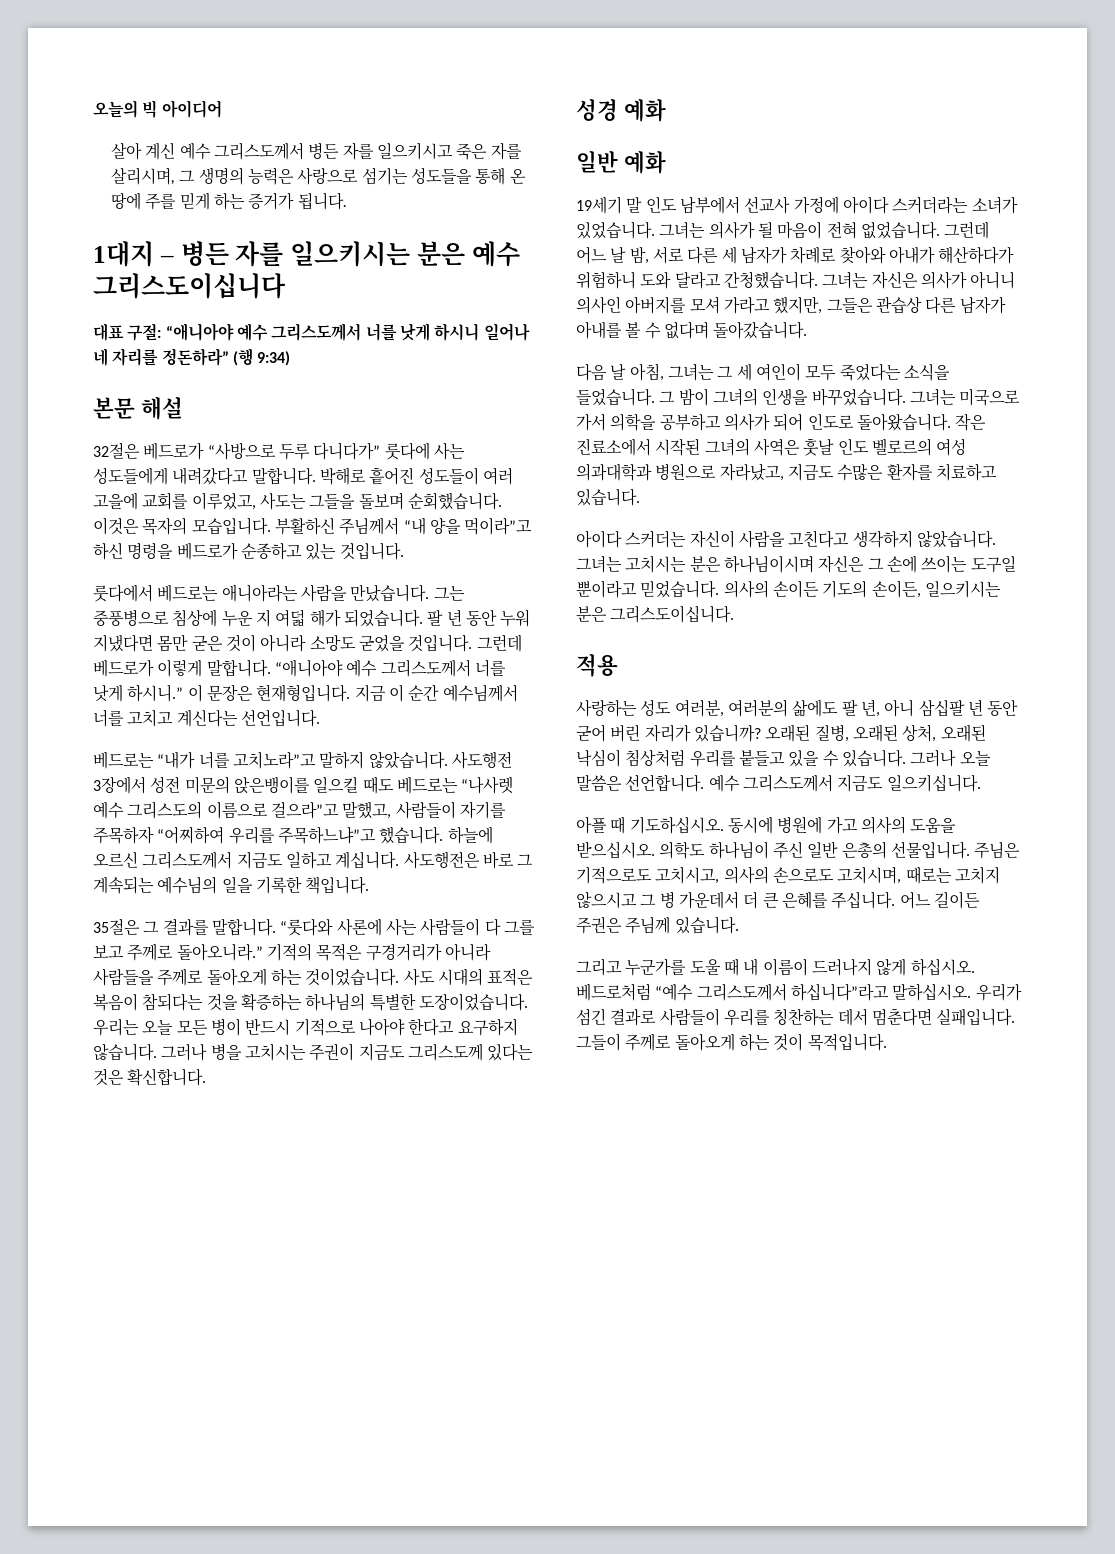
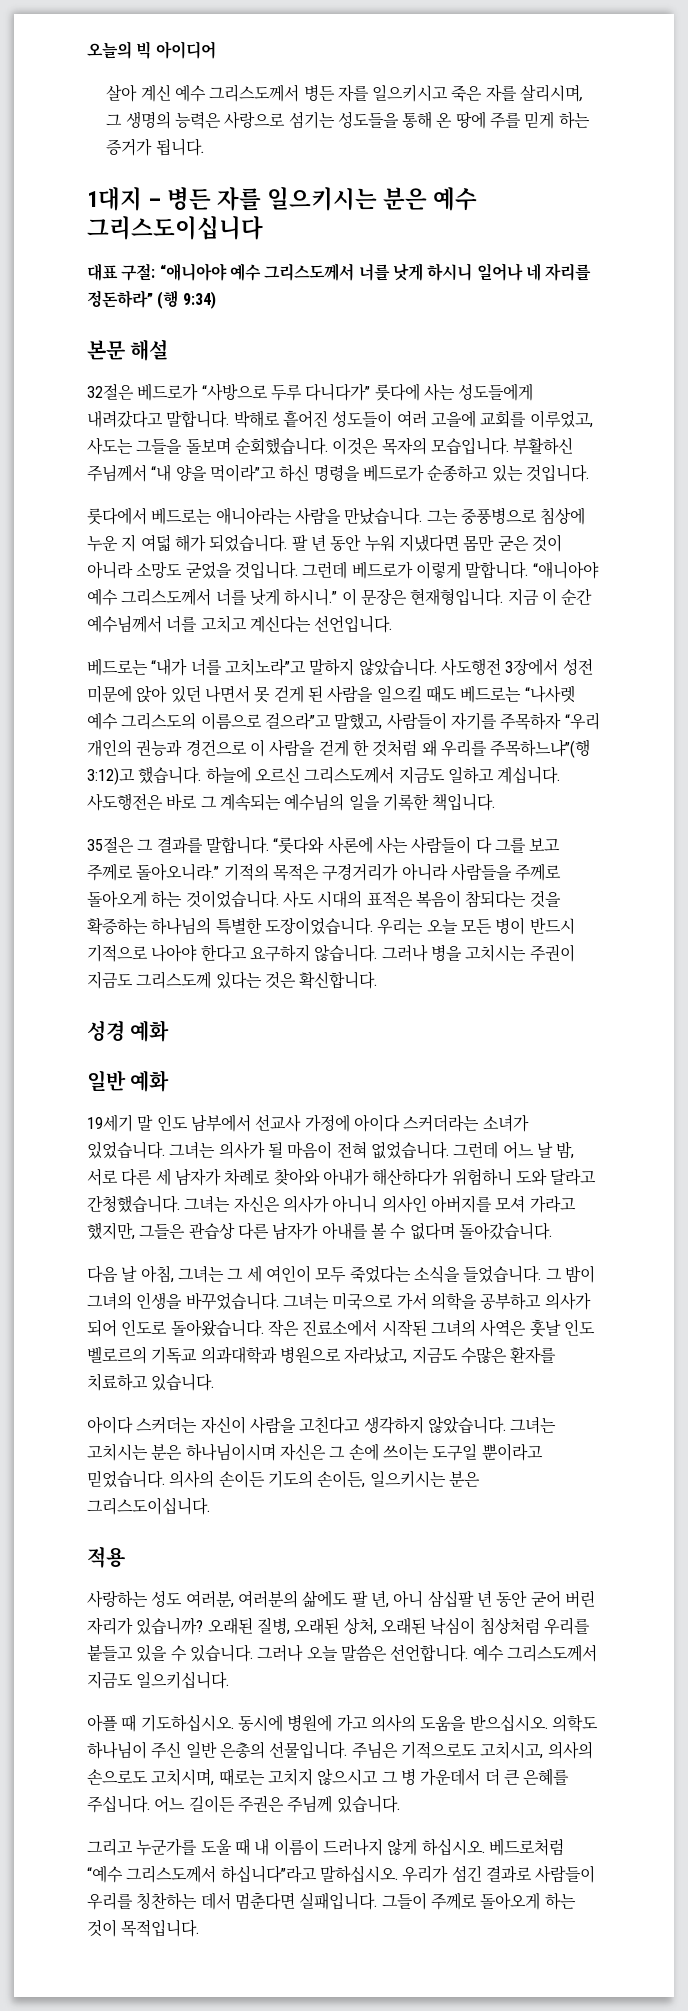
- 사도행전 3장에서 성전 미문의 앉은뱅이를 일으킬 때도 베드로는 “나사렛 예수 그리스도의 이름으로 걸으라”고 말했고, 사람들이 자기를 주목하자 “어찌하여 우리를 주목하느냐”고 했습니다.
+ 사도행전 3장에서 성전 미문에 앉아 있던 나면서 못 걷게 된 사람을 일으킬 때도 베드로는 “나사렛 예수 그리스도의 이름으로 걸으라”고 말했고, 사람들이 자기를 주목하자 “우리 개인의 권능과 경건으로 이 사람을 걷게 한 것처럼 왜 우리를 주목하느냐”(행 3:12)고 했습니다.
- 작은 진료소에서 시작된 그녀의 사역은 훗날 인도 벨로르의 여성 의과대학과 병원으로 자라났고, 지금도 수많은 환자를 치료하고 있습니다.
+ 작은 진료소에서 시작된 그녀의 사역은 훗날 인도 벨로르의 기독교 의과대학과 병원으로 자라났고, 지금도 수많은 환자를 치료하고 있습니다.

